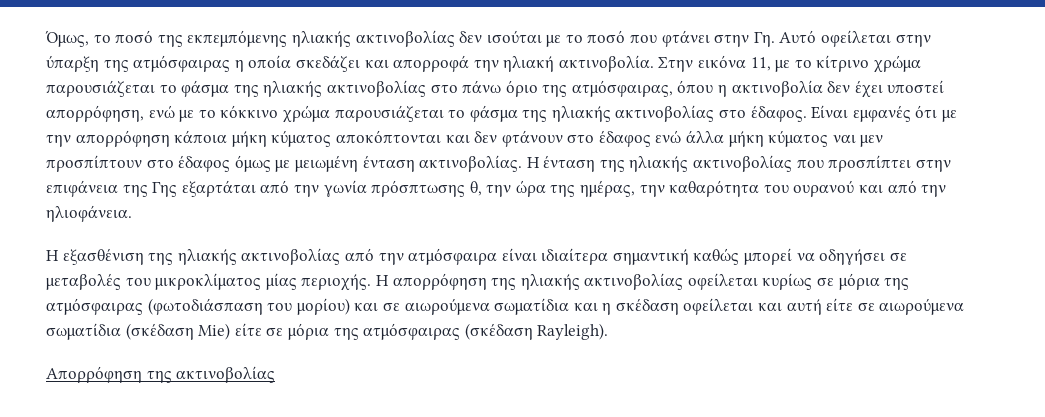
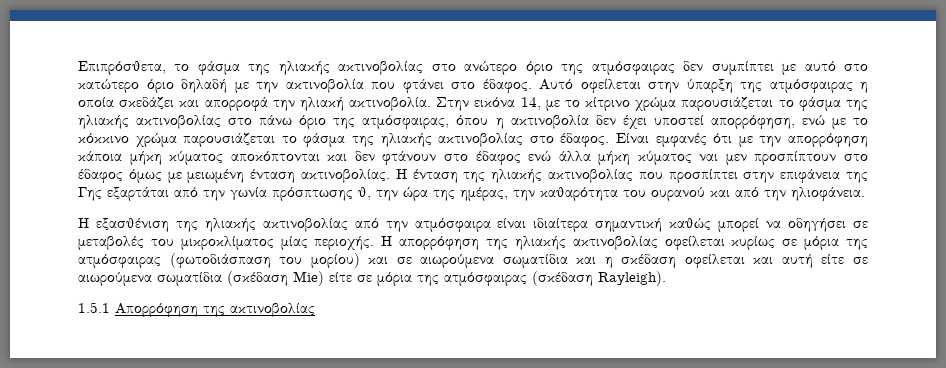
- Όμως, το ποσό της εκπεμπόμενης ηλιακής ακτινοβολίας δεν ισούται με το ποσό που φτάνει στην Γη. Αυτό οφείλεται στην ύπαρξη της ατμόσφαιρας η οποία σκεδάζει και απορροφά την ηλιακή ακτινοβολία.
+ Επιπρόσθετα, το φάσμα της ηλιακής ακτινοβολίας στο ανώτερο όριο της ατμόσφαιρας δεν συμπίπτει με αυτό στο κατώτερο όριο δηλαδή με την ακτινοβολία που φτάνει στο έδαφος. Αυτό οφείλεται στην ύπαρξη της ατμόσφαιρας η οποία σκεδάζει και απορροφά την ηλιακή ακτινοβολία.
- Στην εικόνα 11, με το κίτρινο χρώμα παρουσιάζεται το φάσμα της ηλιακής ακτινοβολίας στο πάνω όριο της ατμόσφαιρας, όπου η ακτινοβολία δεν έχει υποστεί απορρόφηση, ενώ με το κόκκινο χρώμα παρουσιάζεται το φάσμα της ηλιακής ακτινοβολίας στο έδαφος.
+ Στην εικόνα 14, με το κίτρινο χρώμα παρουσιάζεται το φάσμα της ηλιακής ακτινοβολίας στο πάνω όριο της ατμόσφαιρας, όπου η ακτινοβολία δεν έχει υποστεί απορρόφηση, ενώ με το κόκκινο χρώμα παρουσιάζεται το φάσμα της ηλιακής ακτινοβολίας στο έδαφος.
- Απορρόφηση της ακτινοβολίας
+ 1.5.1 Απορρόφηση της ακτινοβολίας

